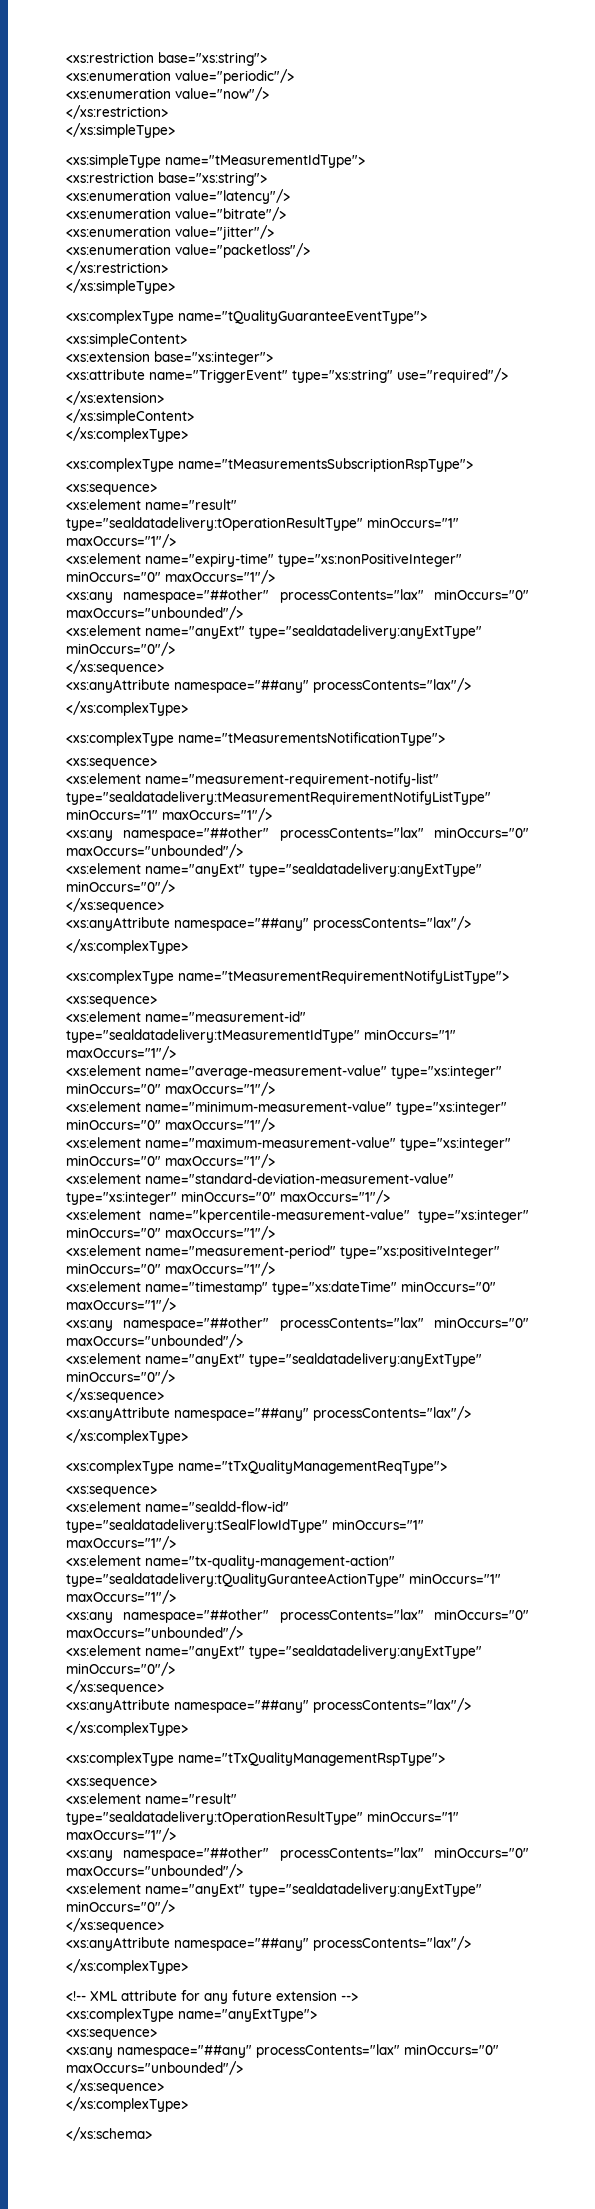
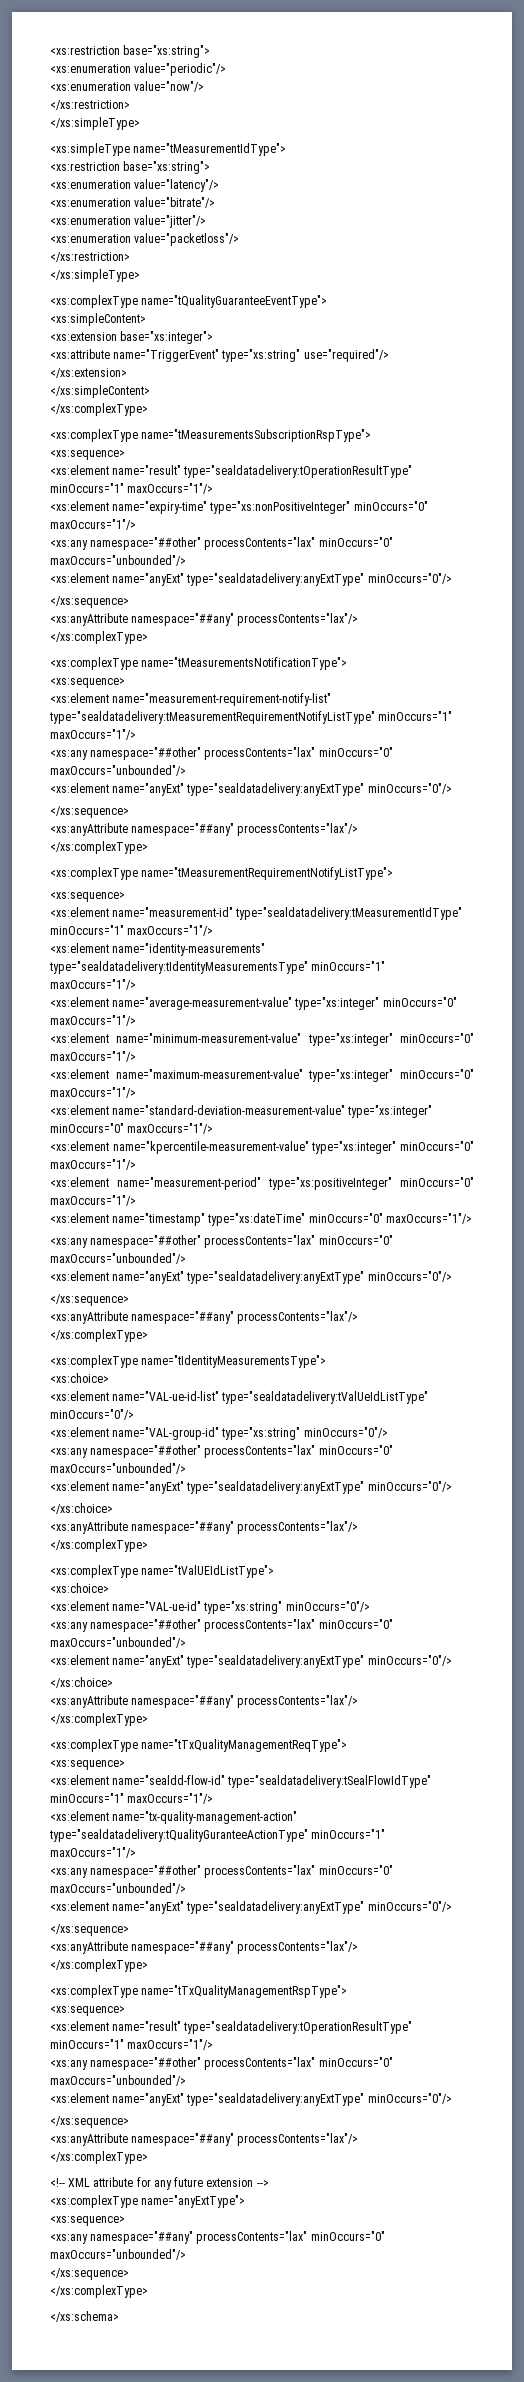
+ <xs:element name="identity-measurements" type="sealdatadelivery:tIdentityMeasurementsType" minOccurs="1" maxOccurs="1"/>
+ <xs:complexType name="tIdentityMeasurementsType">
+ <xs:choice>
+ <xs:element name="VAL-ue-id-list" type="sealdatadelivery:tValUeIdListType" minOccurs="0"/>
+ <xs:element name="VAL-group-id" type="xs:string" minOccurs="0"/>
+ <xs:any namespace="##other" processContents="lax" minOccurs="0" maxOccurs="unbounded"/>
+ <xs:element name="anyExt" type="sealdatadelivery:anyExtType" minOccurs="0"/>
+ </xs:choice>
+ <xs:anyAttribute namespace="##any" processContents="lax"/>
+ </xs:complexType>
+ <xs:complexType name="tValUEIdListType">
+ <xs:choice>
+ <xs:element name="VAL-ue-id" type="xs:string" minOccurs="0"/>
+ <xs:any namespace="##other" processContents="lax" minOccurs="0" maxOccurs="unbounded"/>
+ <xs:element name="anyExt" type="sealdatadelivery:anyExtType" minOccurs="0"/>
+ </xs:choice>
+ <xs:anyAttribute namespace="##any" processContents="lax"/>
+ </xs:complexType>

